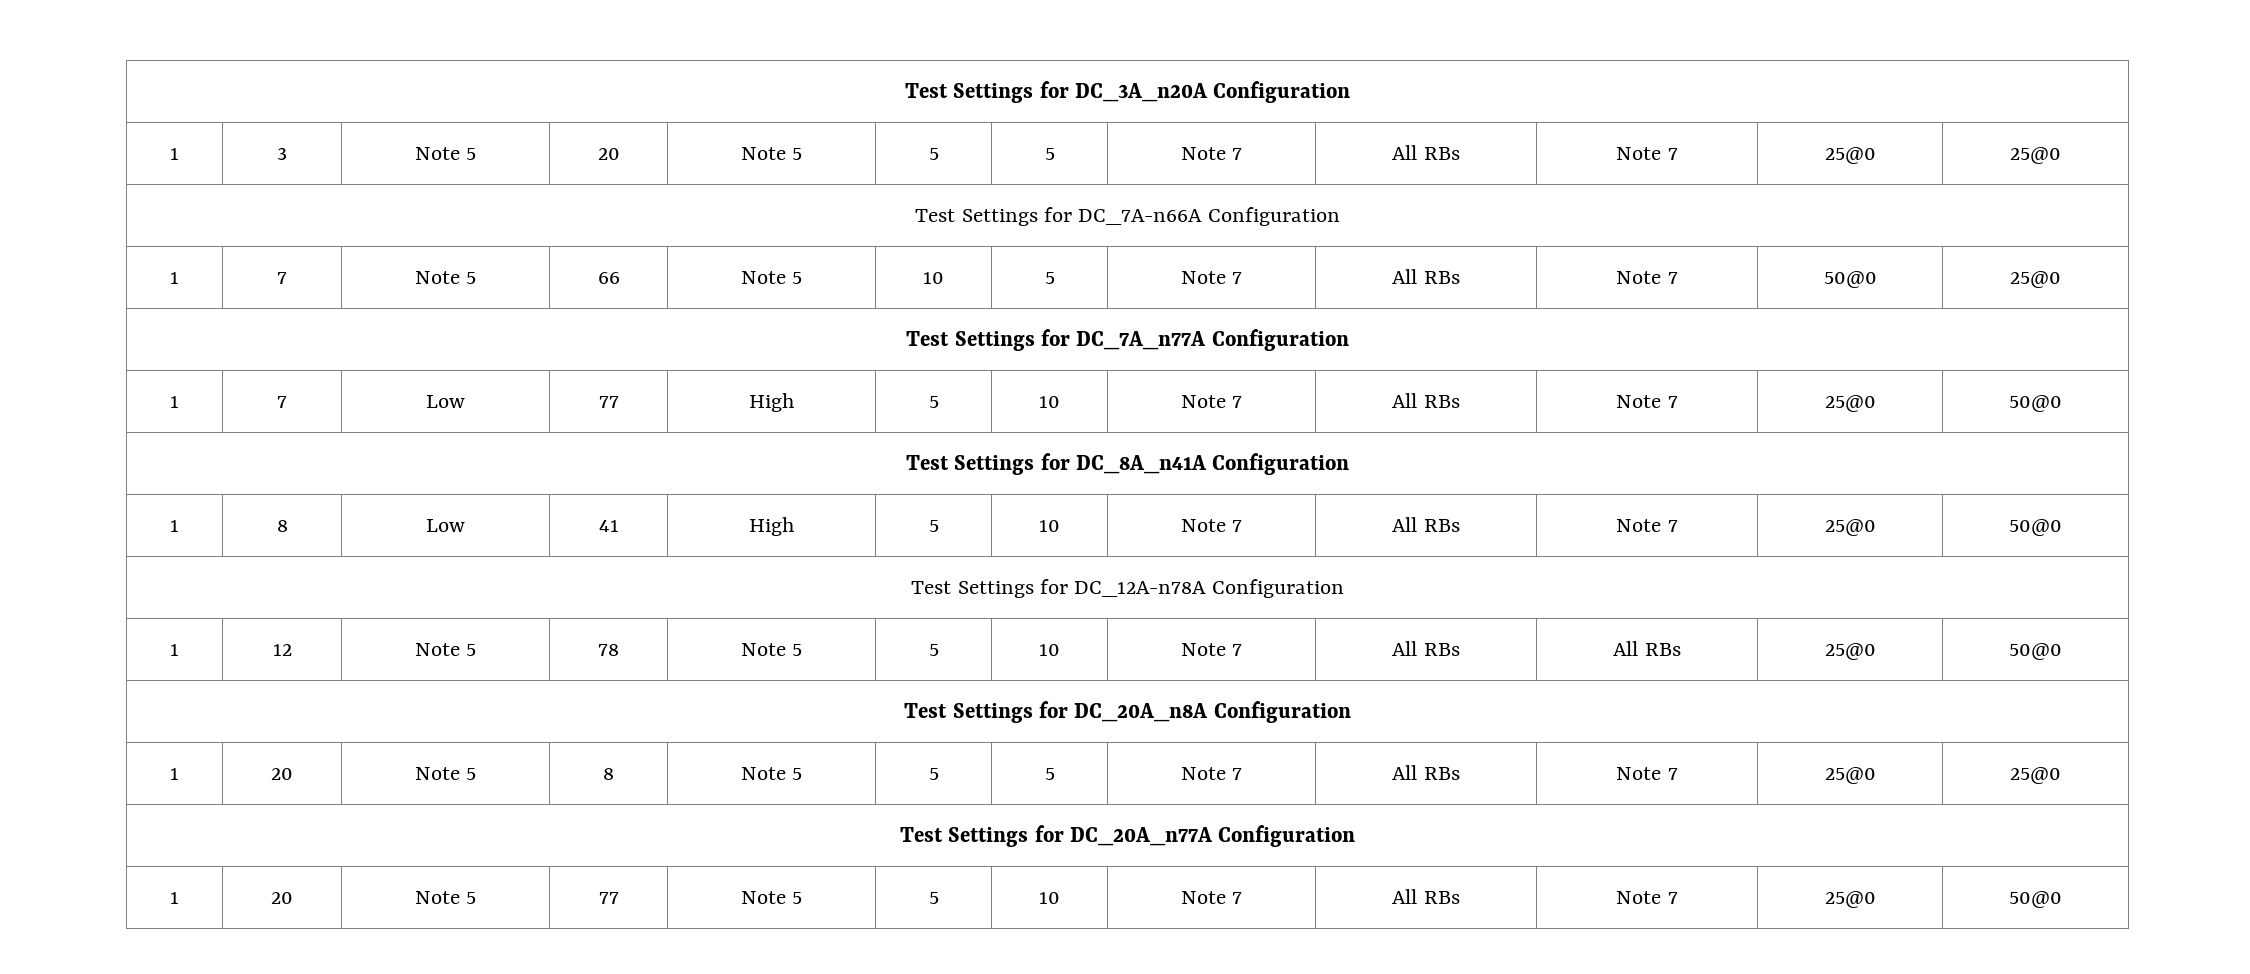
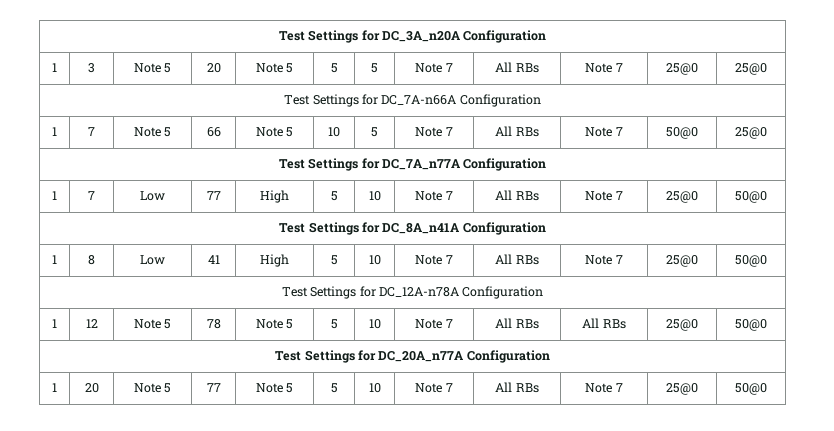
- Test Settings for DC_20A_n8A Configuration
- 1 | 20 | Note 5 | 8 | Note 5 | 5 | 5 | Note 7 | All RBs | Note 7 | 25@0 | 25@0

